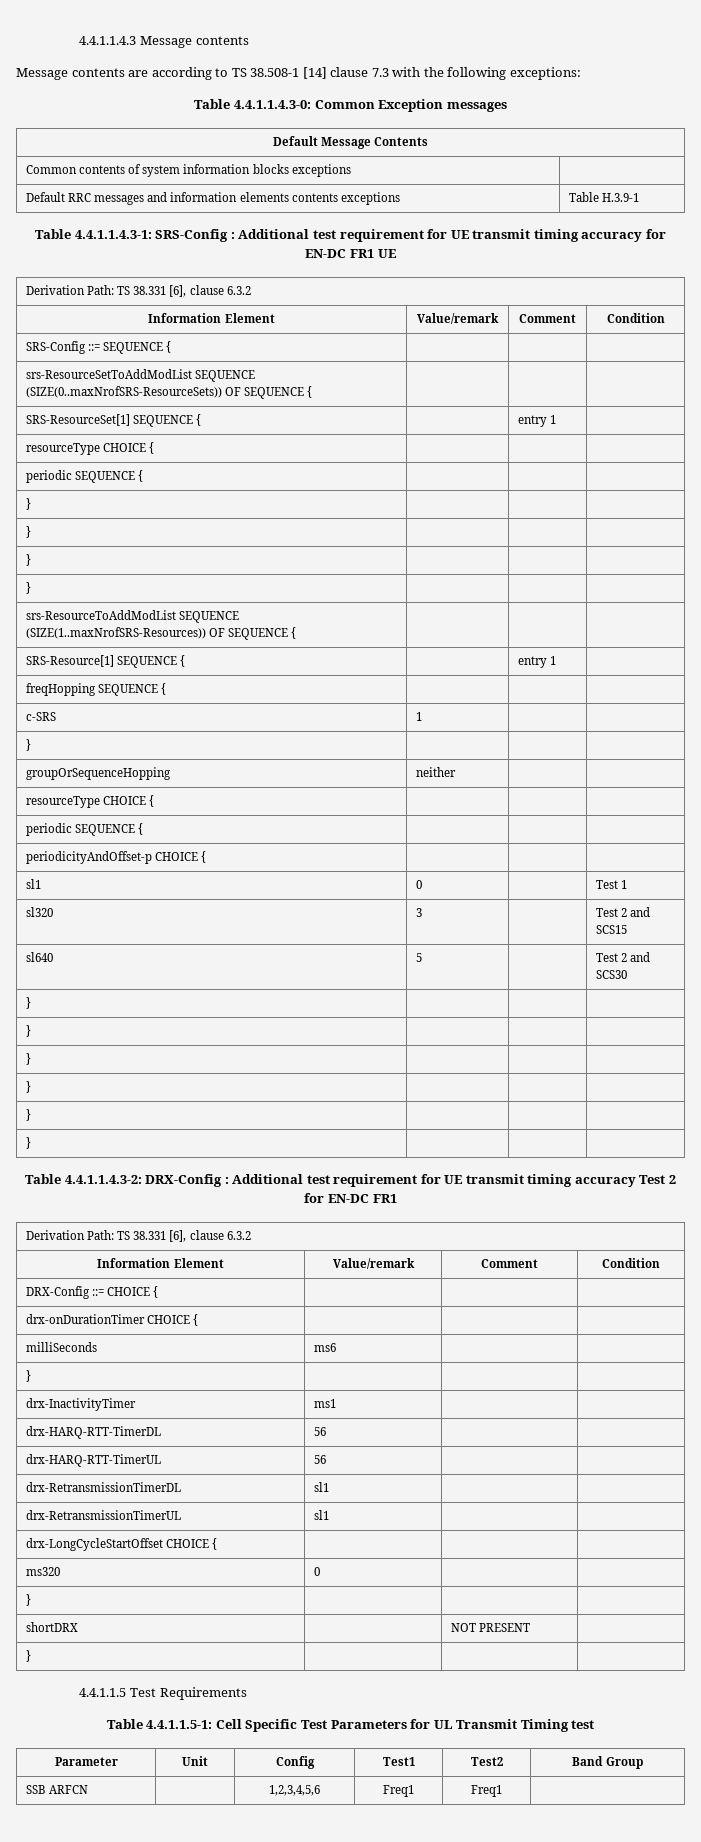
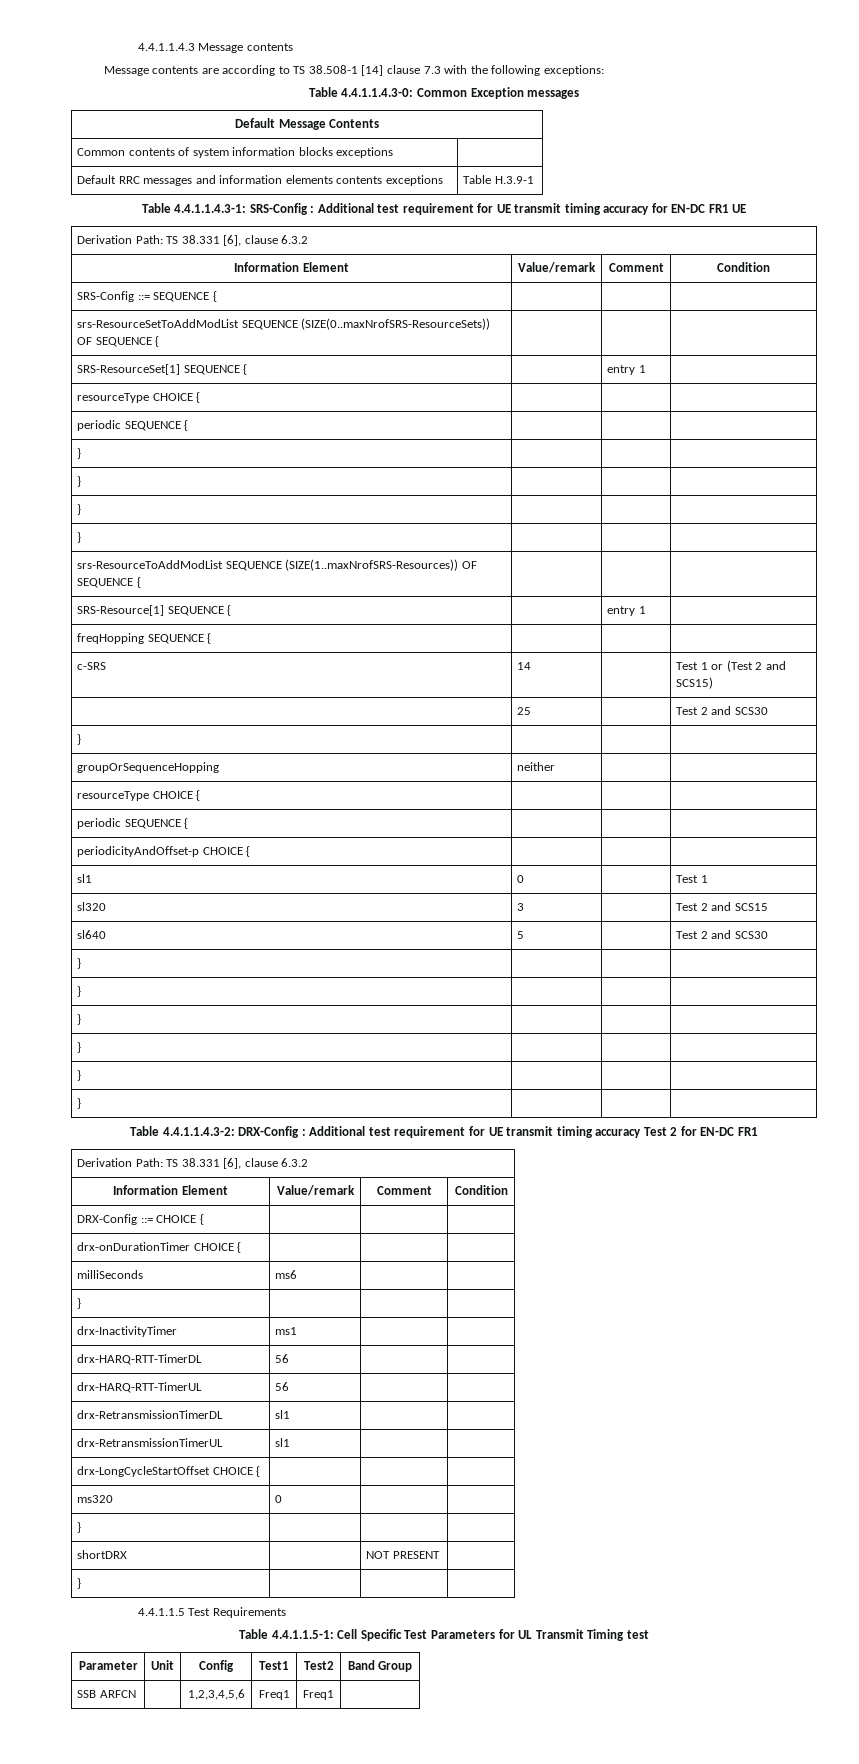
- c-SRS | 1 | |
+ c-SRS | 14 | | Test 1 or (Test 2 and SCS15)
+ | 25 | | Test 2 and SCS30

